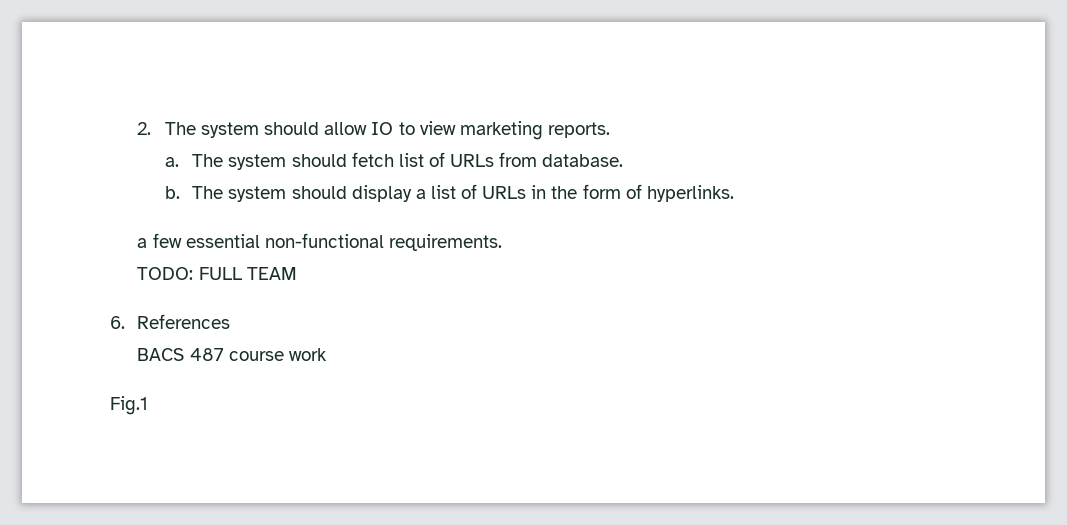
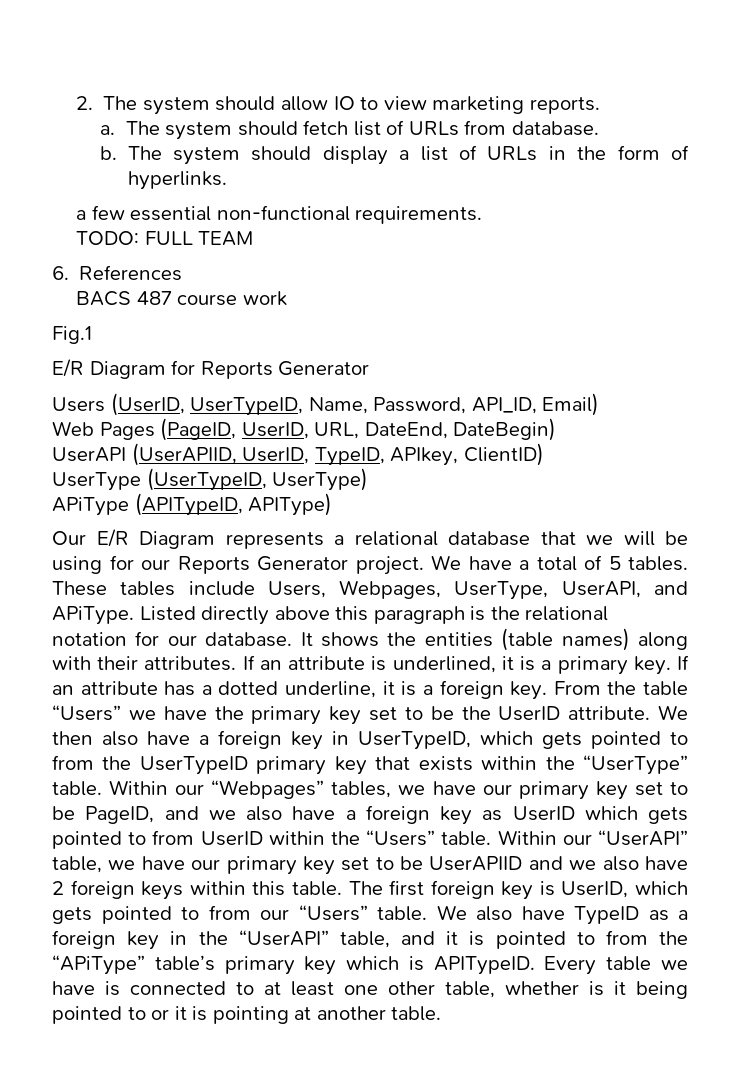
+ E/R Diagram for Reports Generator
+ Users (UserID, UserTypeID, Name, Password, API_ID, Email)
+ Web Pages (PageID, UserID, URL, DateEnd, DateBegin)
+ UserAPI (UserAPIID, UserID, TypeID, APIkey, ClientID)
+ UserType (UserTypeID, UserType)
+ APiType (APITypeID, APIType)
+ Our E/R Diagram represents a relational database that we will be using for our Reports Generator project. We have a total of 5 tables. These tables include Users, Webpages, UserType, UserAPI, and APiType. Listed directly above this paragraph is the relational notation for our database. It shows the entities (table names) along with their attributes. If an attribute is underlined, it is a primary key. If an attribute has a dotted underline, it is a foreign key. From the table “Users” we have the primary key set to be the UserID attribute. We then also have a foreign key in UserTypeID, which gets pointed to from the UserTypeID primary key that exists within the “UserType” table. Within our “Webpages” tables, we have our primary key set to be PageID, and we also have a foreign key as UserID which gets pointed to from UserID within the “Users” table. Within our “UserAPI” table, we have our primary key set to be UserAPIID and we also have 2 foreign keys within this table. The first foreign key is UserID, which gets pointed to from our “Users” table. We also have TypeID as a foreign key in the “UserAPI” table, and it is pointed to from the “APiType” table’s primary key which is APITypeID. Every table we have is connected to at least one other table, whether is it being pointed to or it is pointing at another table.

